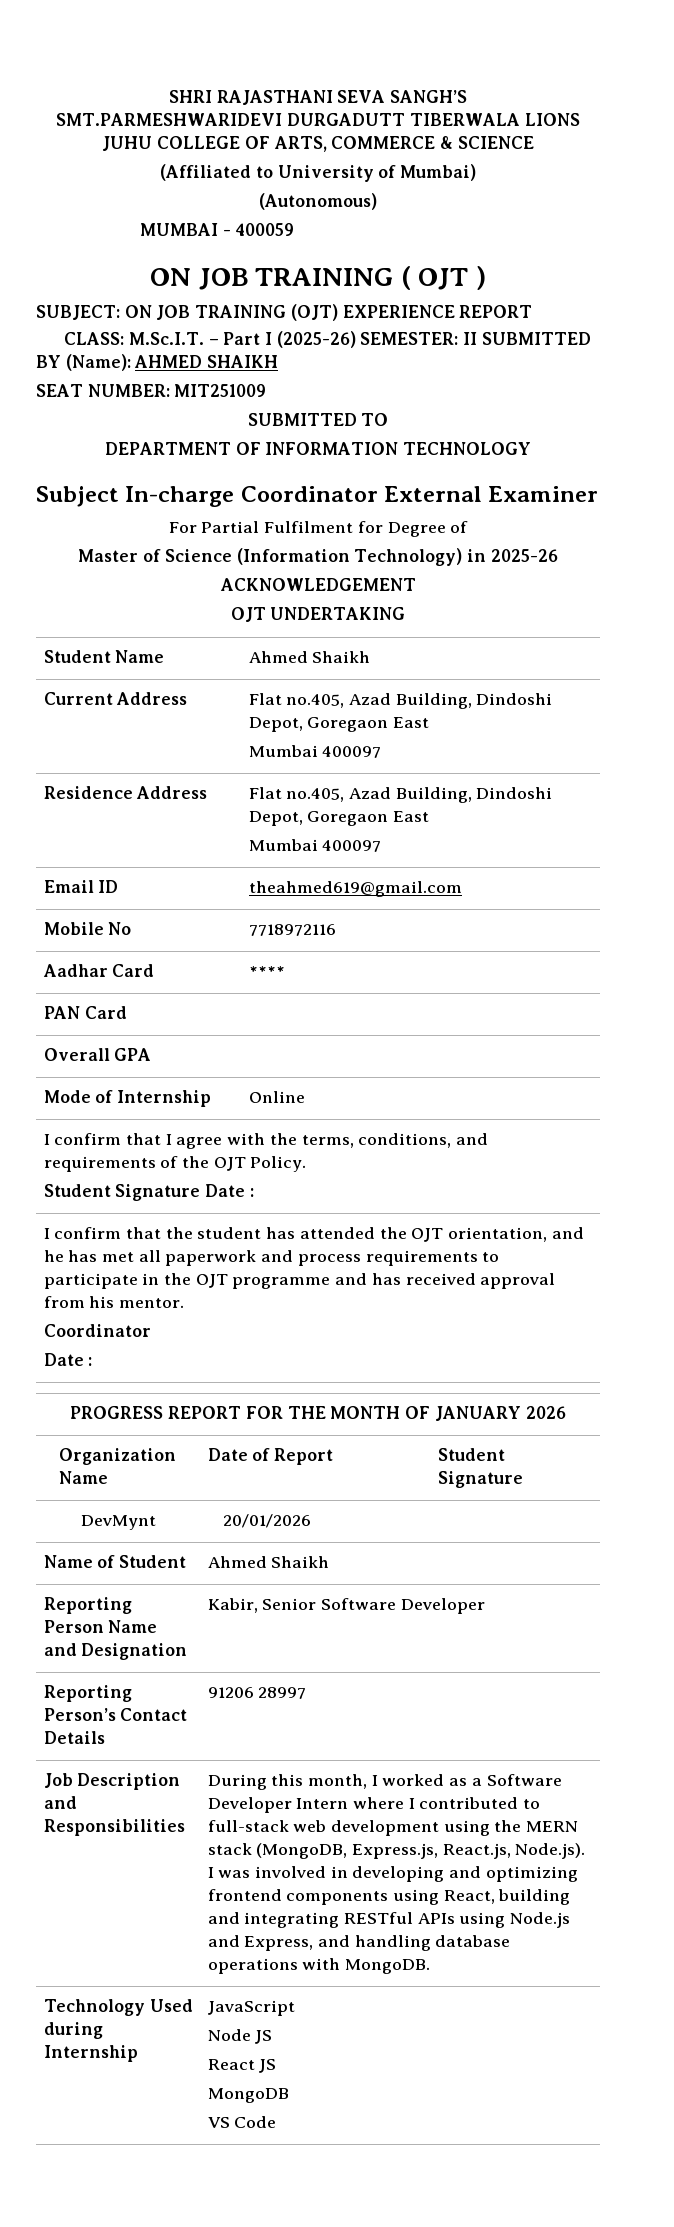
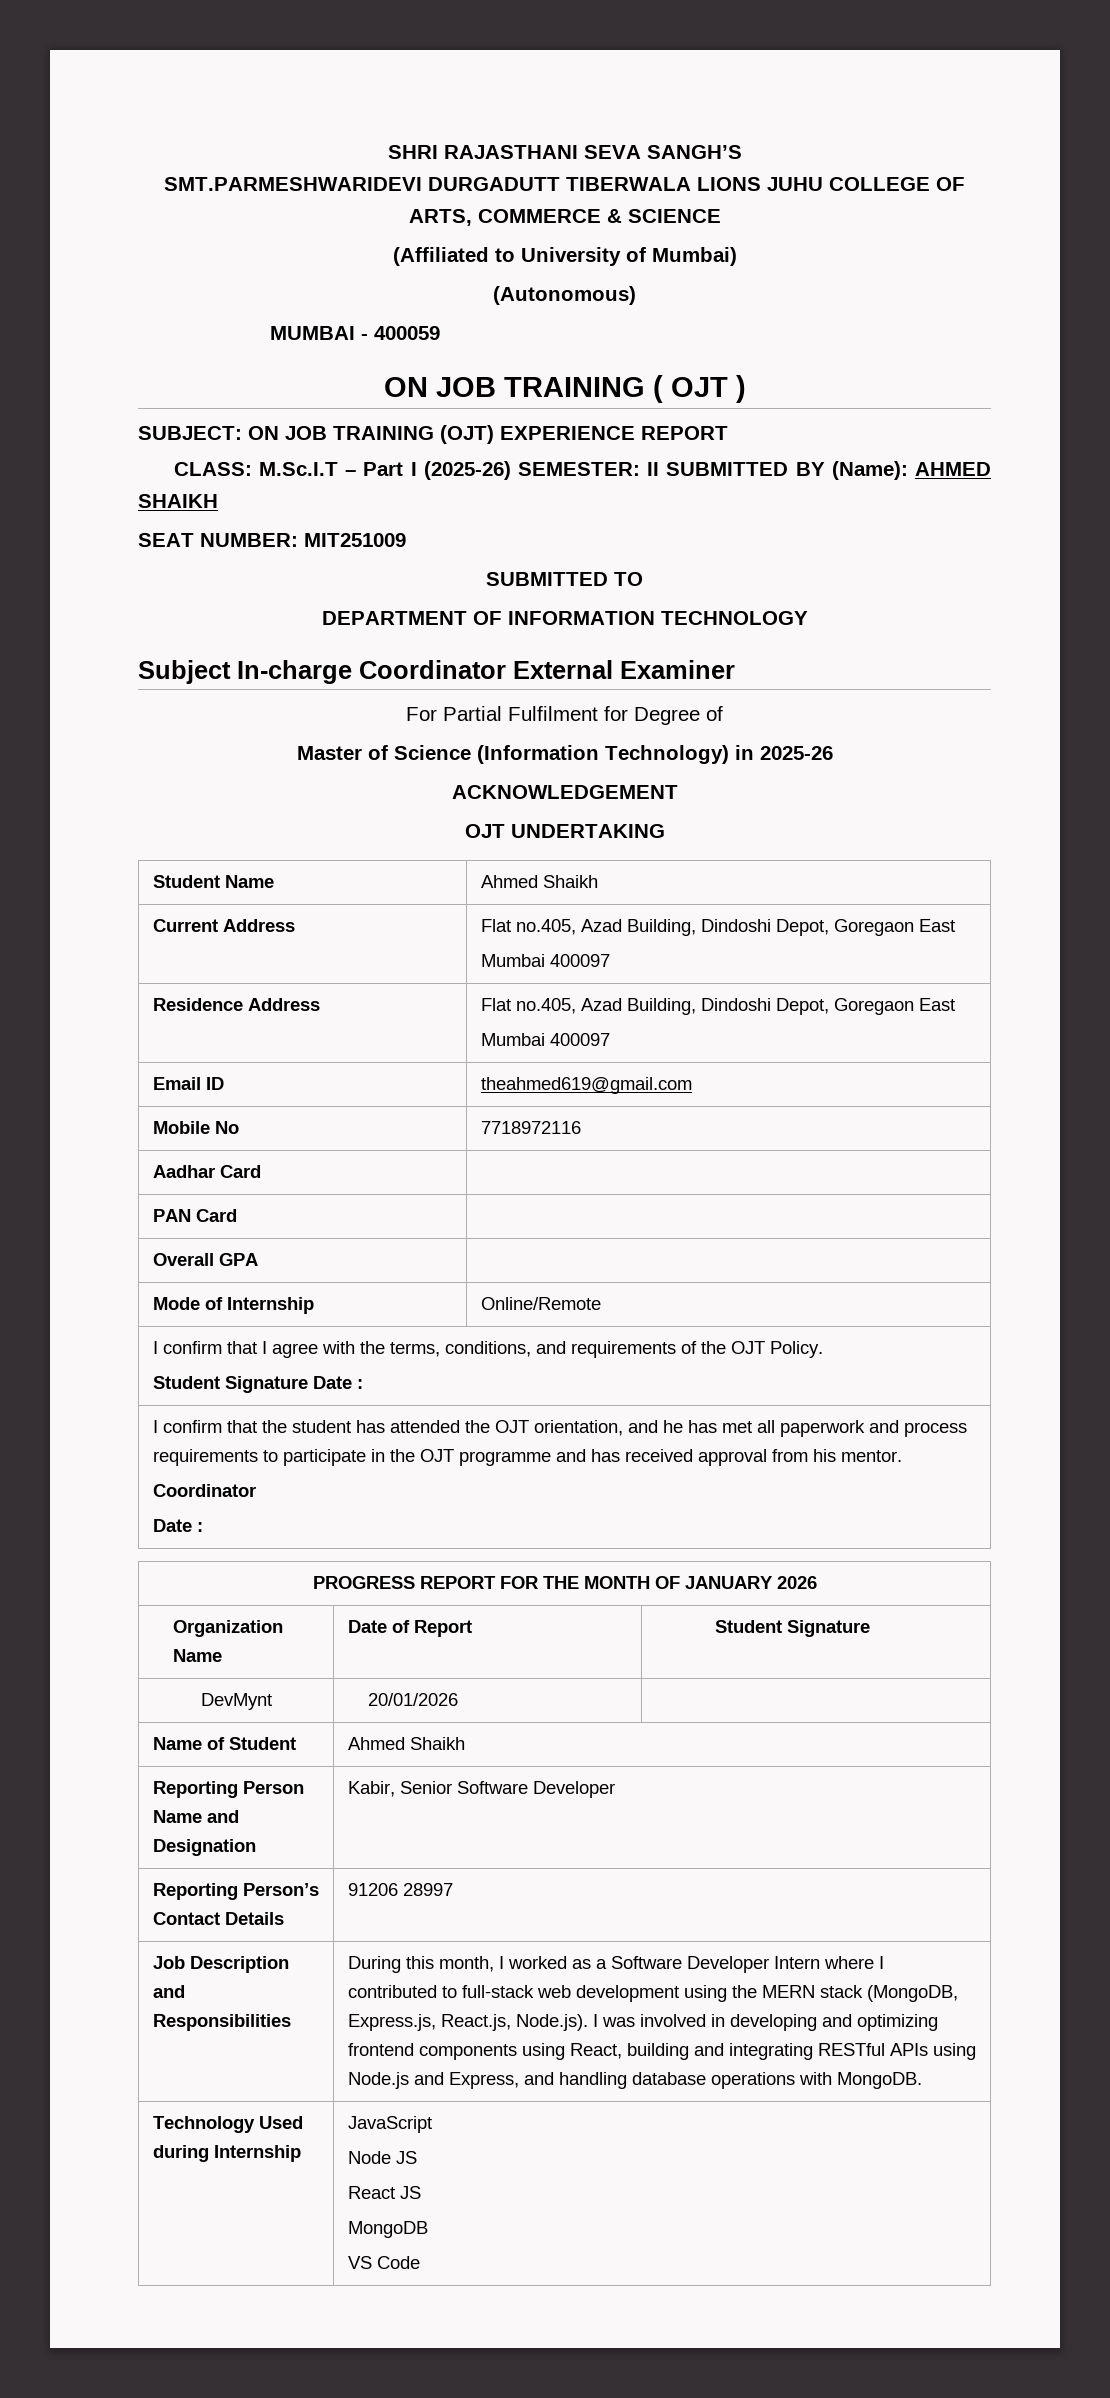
- CLASS: M.Sc.I.T. – Part I (2025-26) SEMESTER: II SUBMITTED BY (Name): AHMED SHAIKH
+ CLASS: M.Sc.I.T – Part I (2025-26) SEMESTER: II SUBMITTED BY (Name): AHMED SHAIKH
- Aadhar Card | ****
+ Aadhar Card |
- Mode of Internship | Online
+ Mode of Internship | Online/Remote

